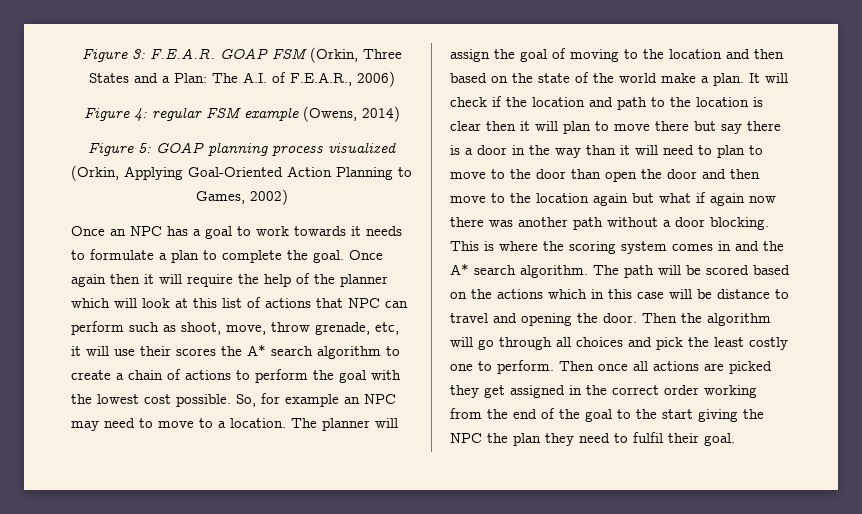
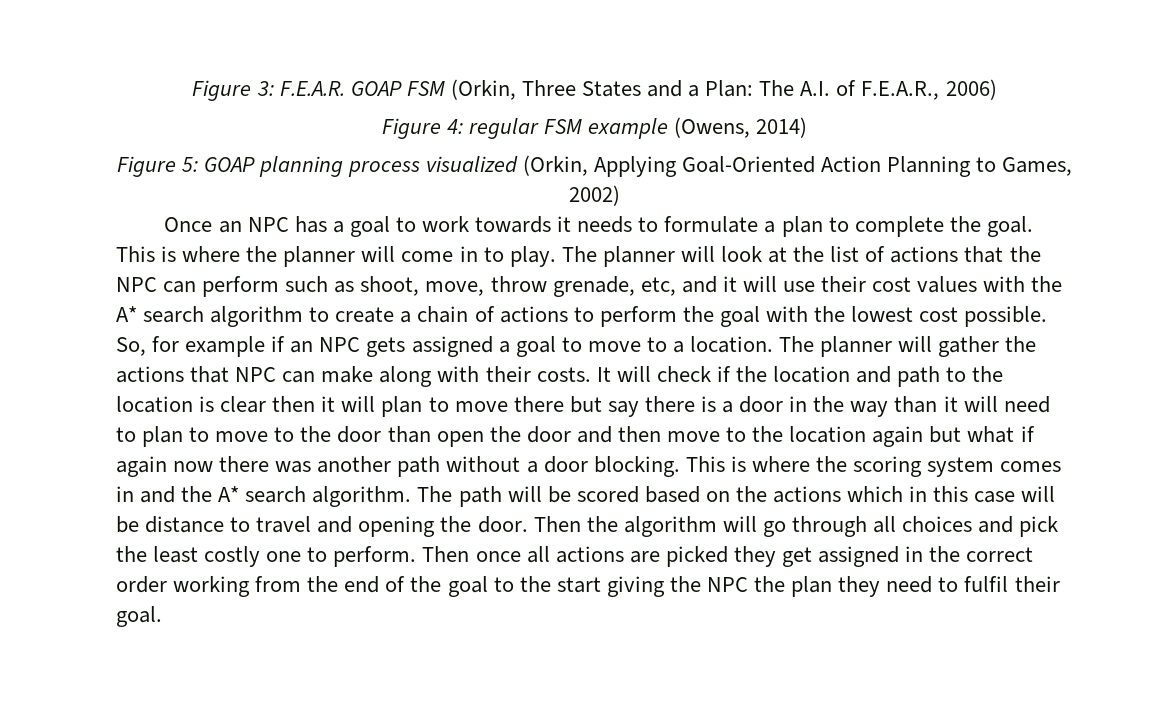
- Once again then it will require the help of the planner which will look at this list of actions that NPC can perform such as shoot, move, throw grenade, etc, it will use their scores the A* search algorithm to create a chain of actions to perform the goal with the lowest cost possible.
+ This is where the planner will come in to play. The planner will look at the list of actions that the NPC can perform such as shoot, move, throw grenade, etc, and it will use their cost values with the A* search algorithm to create a chain of actions to perform the goal with the lowest cost possible.
- So, for example an NPC may need to move to a location.
+ So, for example if an NPC gets assigned a goal to move to a location.
- The planner will assign the goal of moving to the location and then based on the state of the world make a plan.
+ The planner will gather the actions that NPC can make along with their costs.

